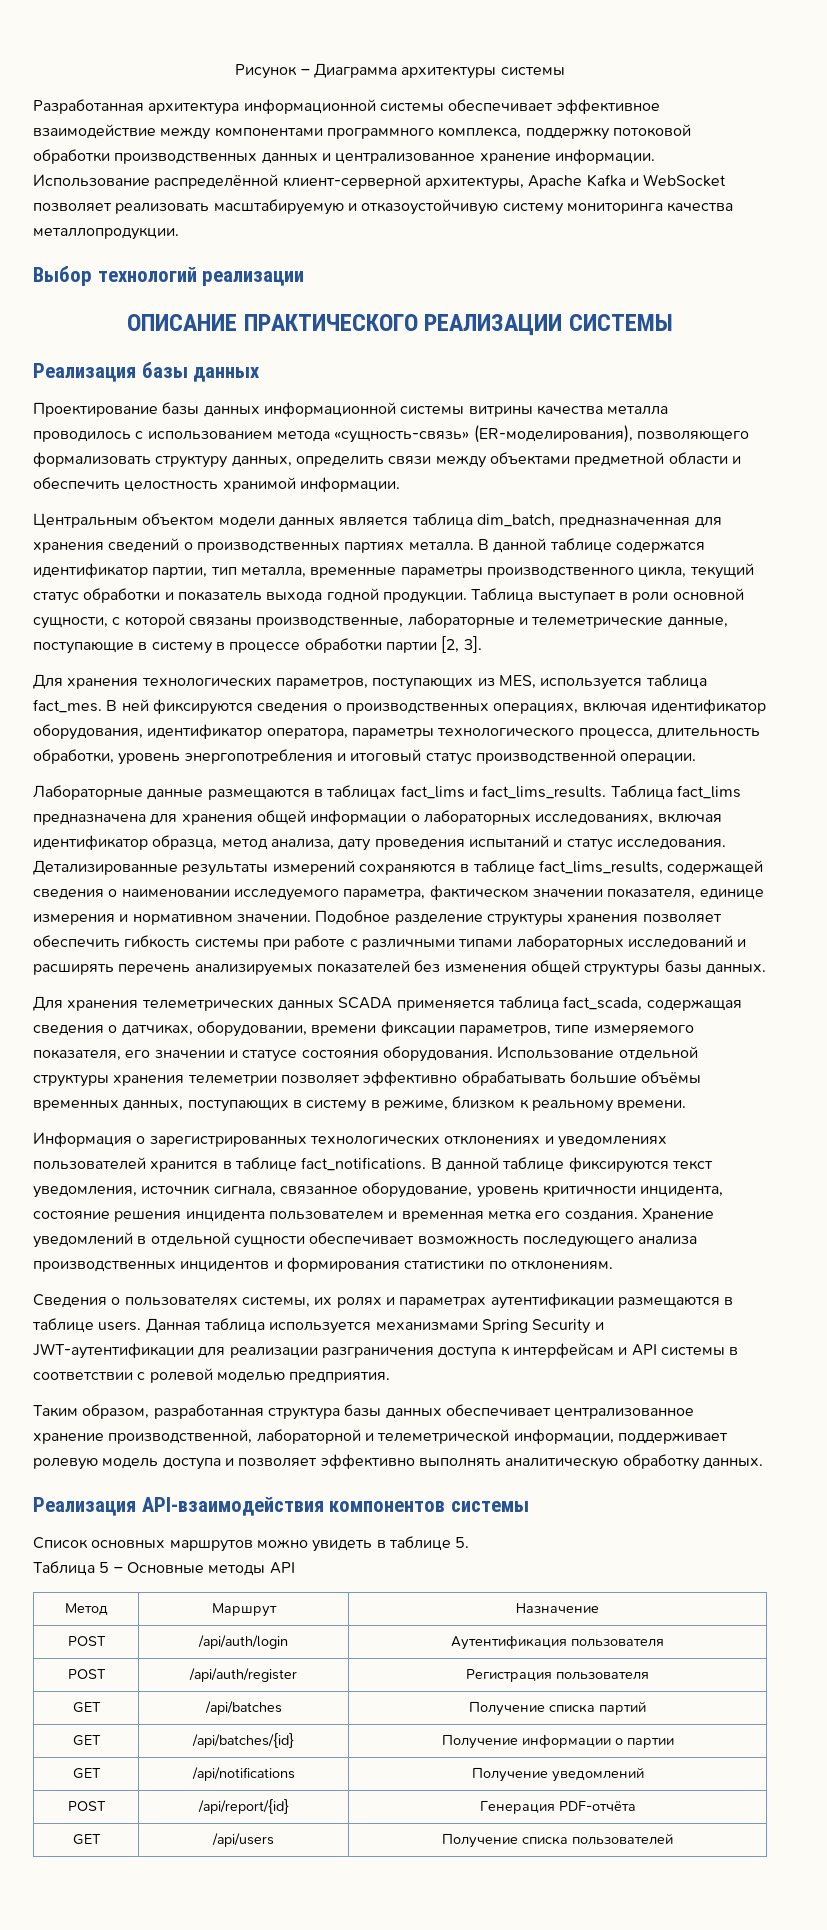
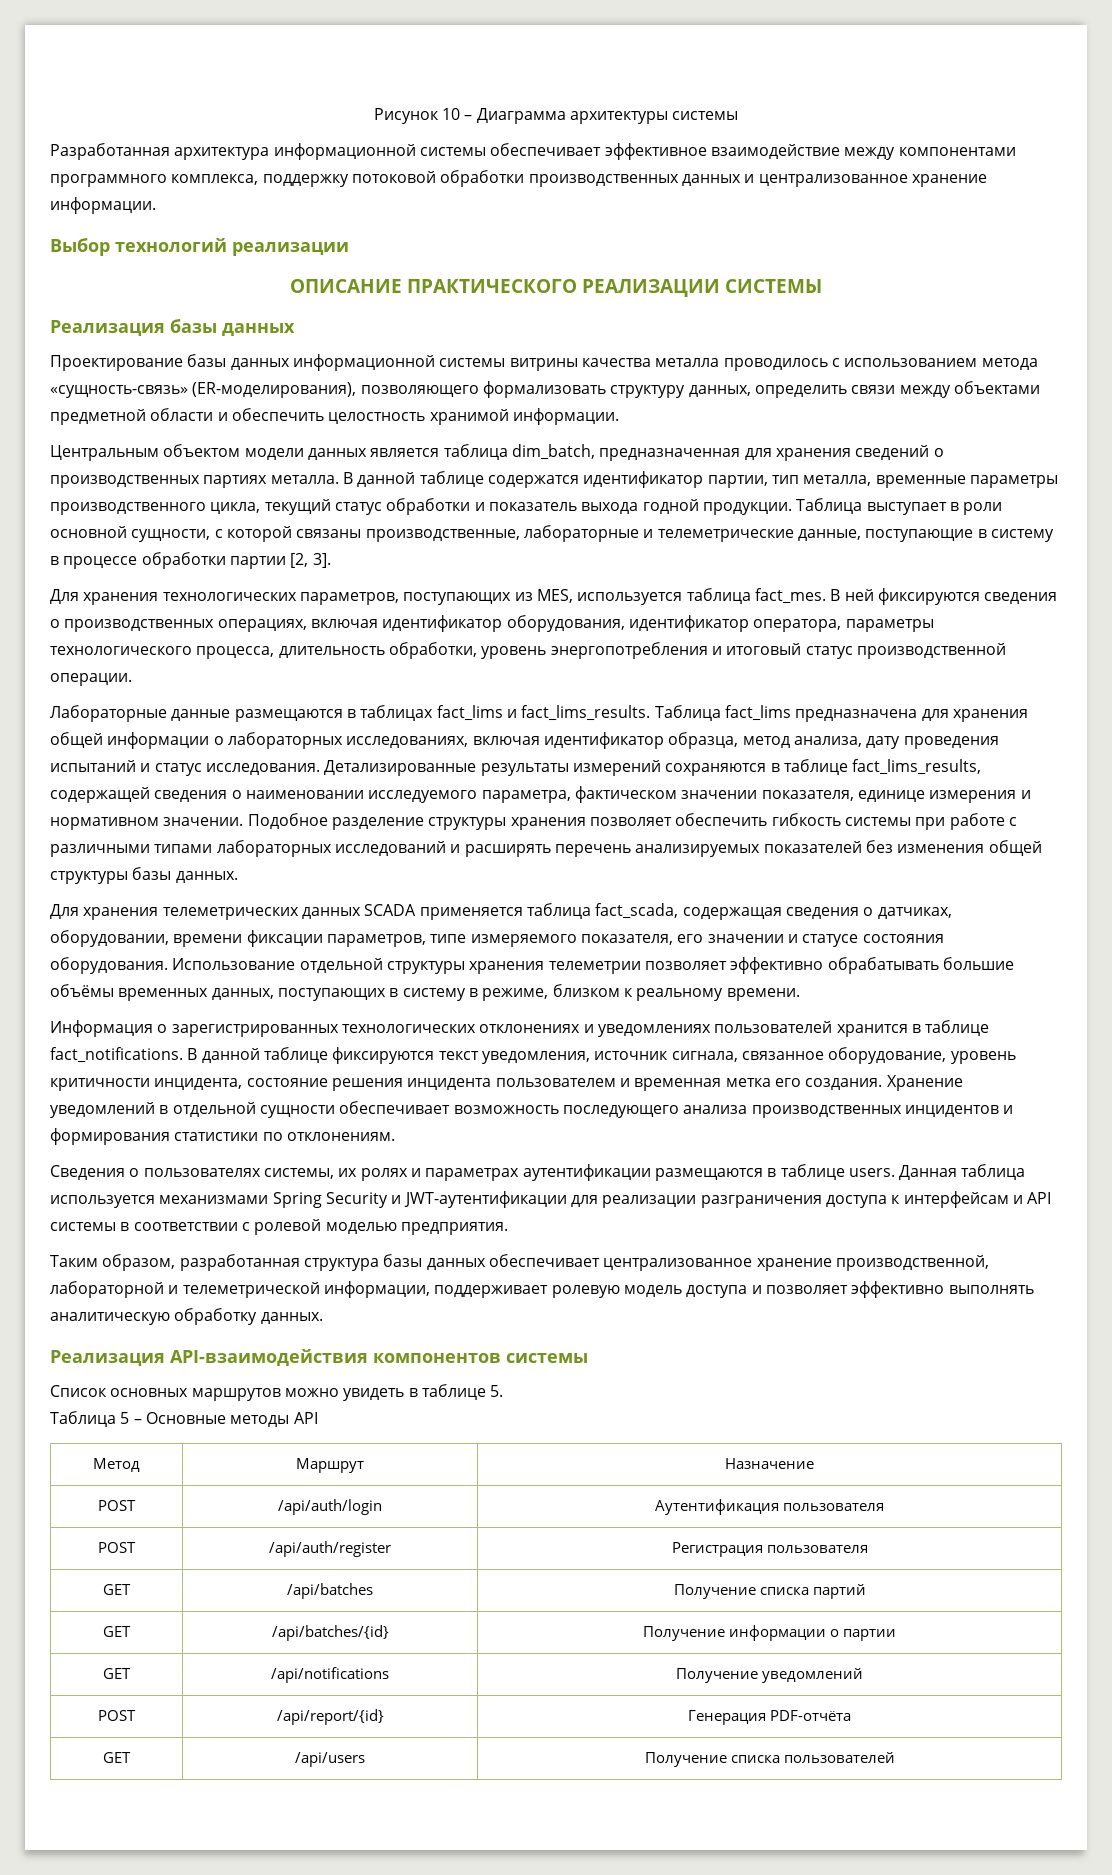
- Рисунок – Диаграмма архитектуры системы
+ Рисунок 10 – Диаграмма архитектуры системы
- Использование распределённой клиент-серверной архитектуры, Apache Kafka и WebSocket позволяет реализовать масштабируемую и отказоустойчивую систему мониторинга качества металлопродукции.

